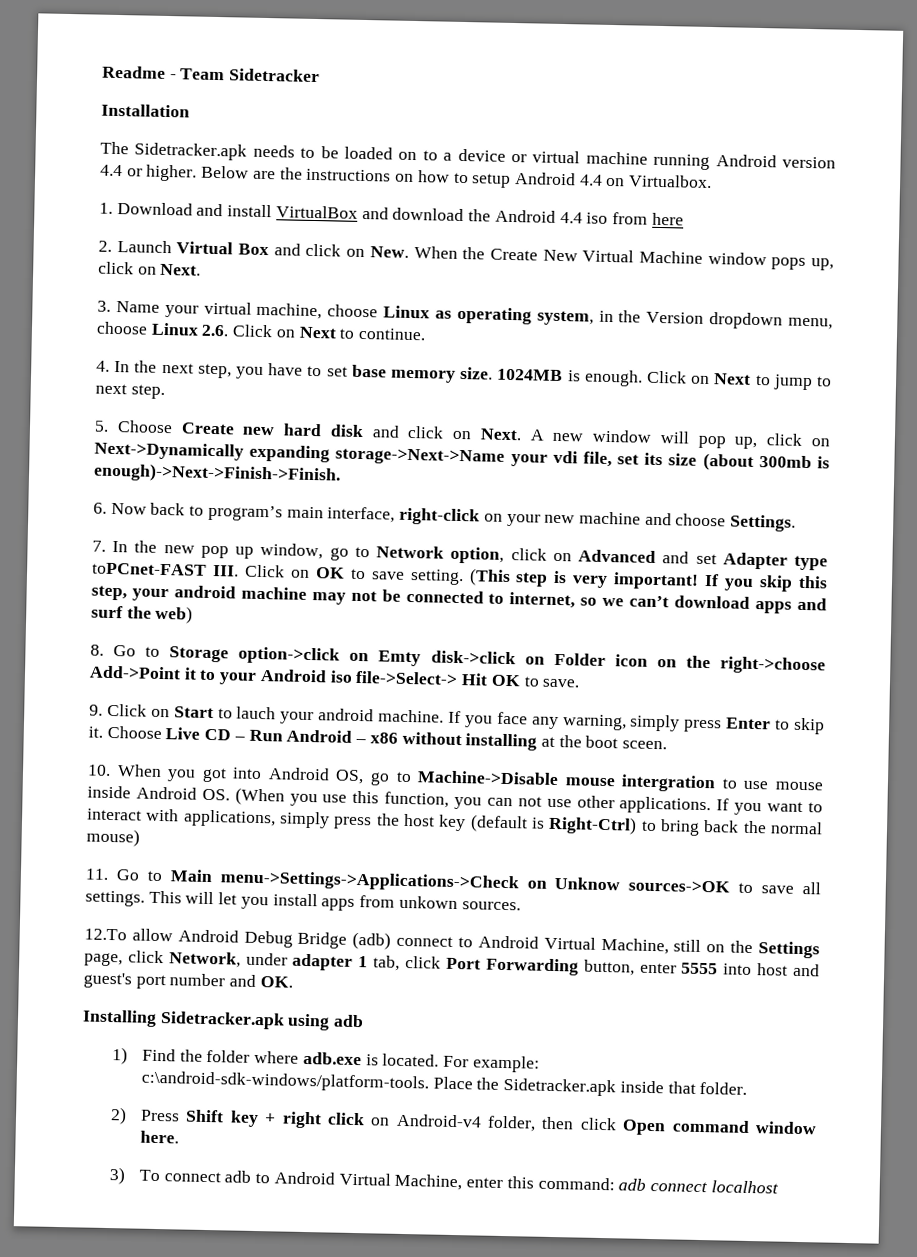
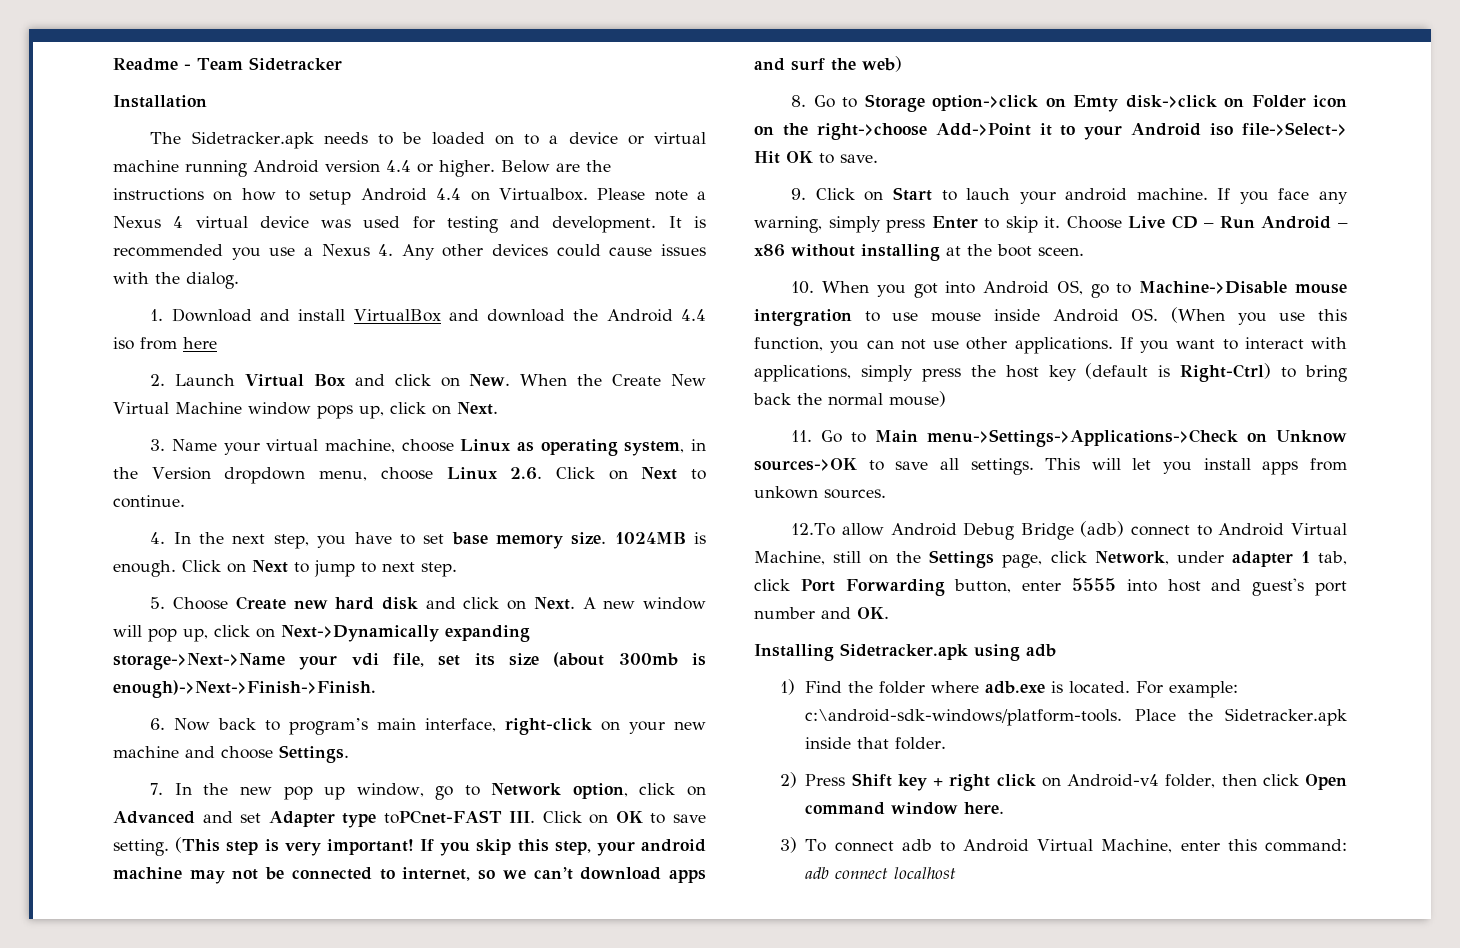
+ Please note a Nexus 4 virtual device was used for testing and development. It is recommended you use a Nexus 4. Any other devices could cause issues with the dialog.

